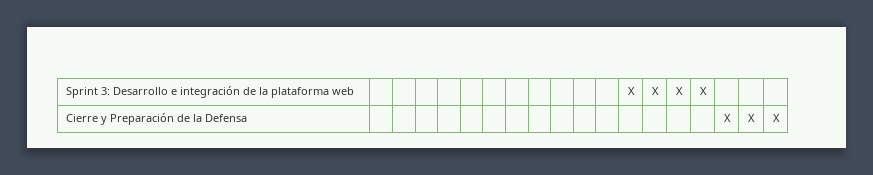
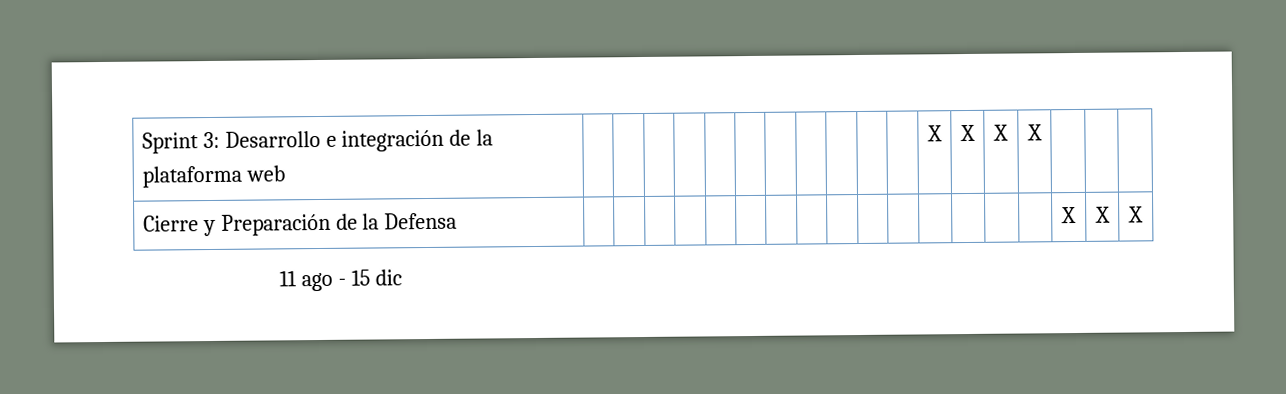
+ 11 ago - 15 dic

